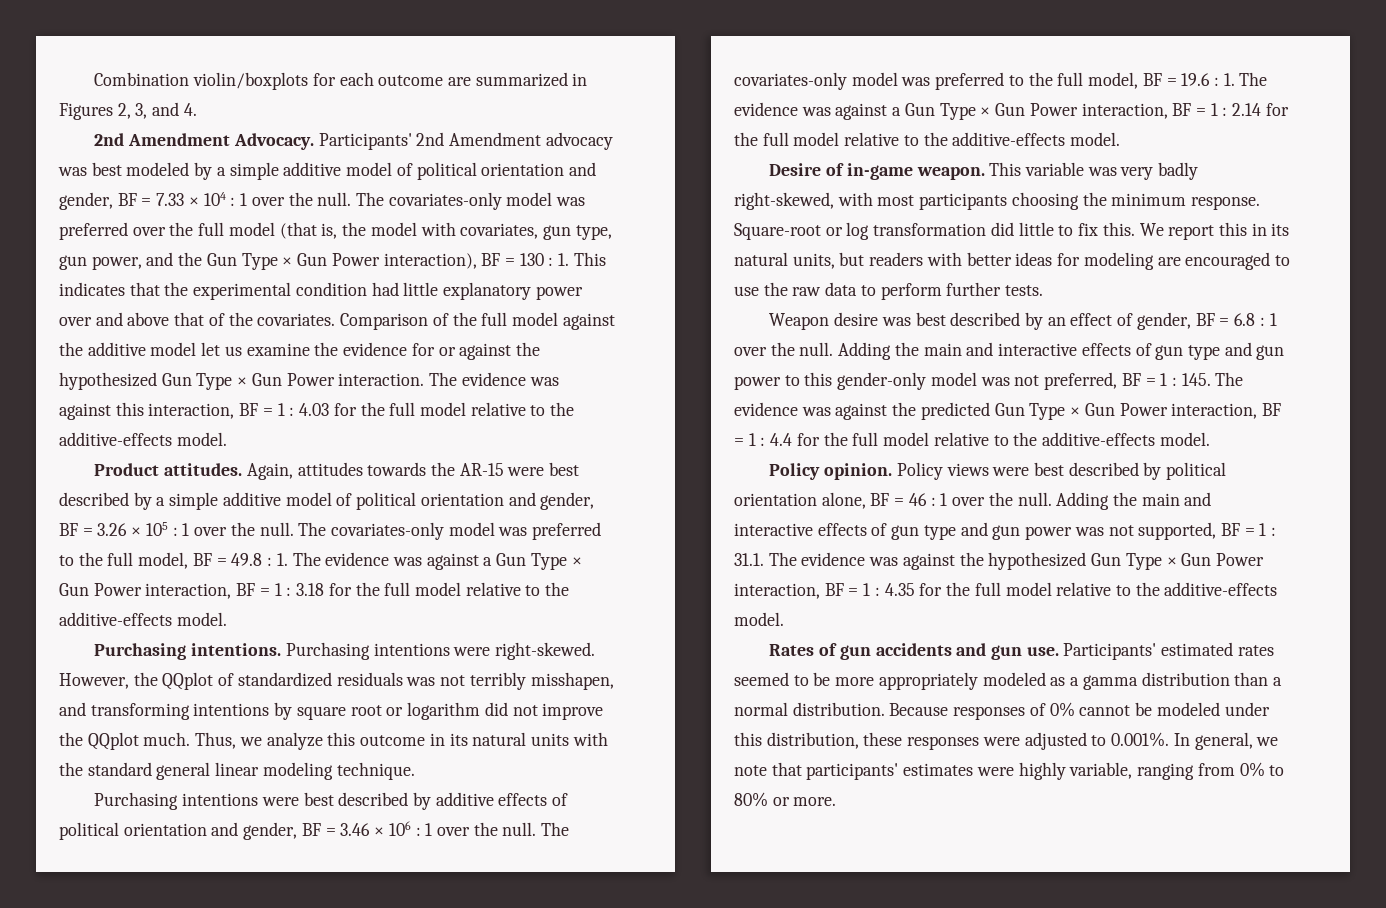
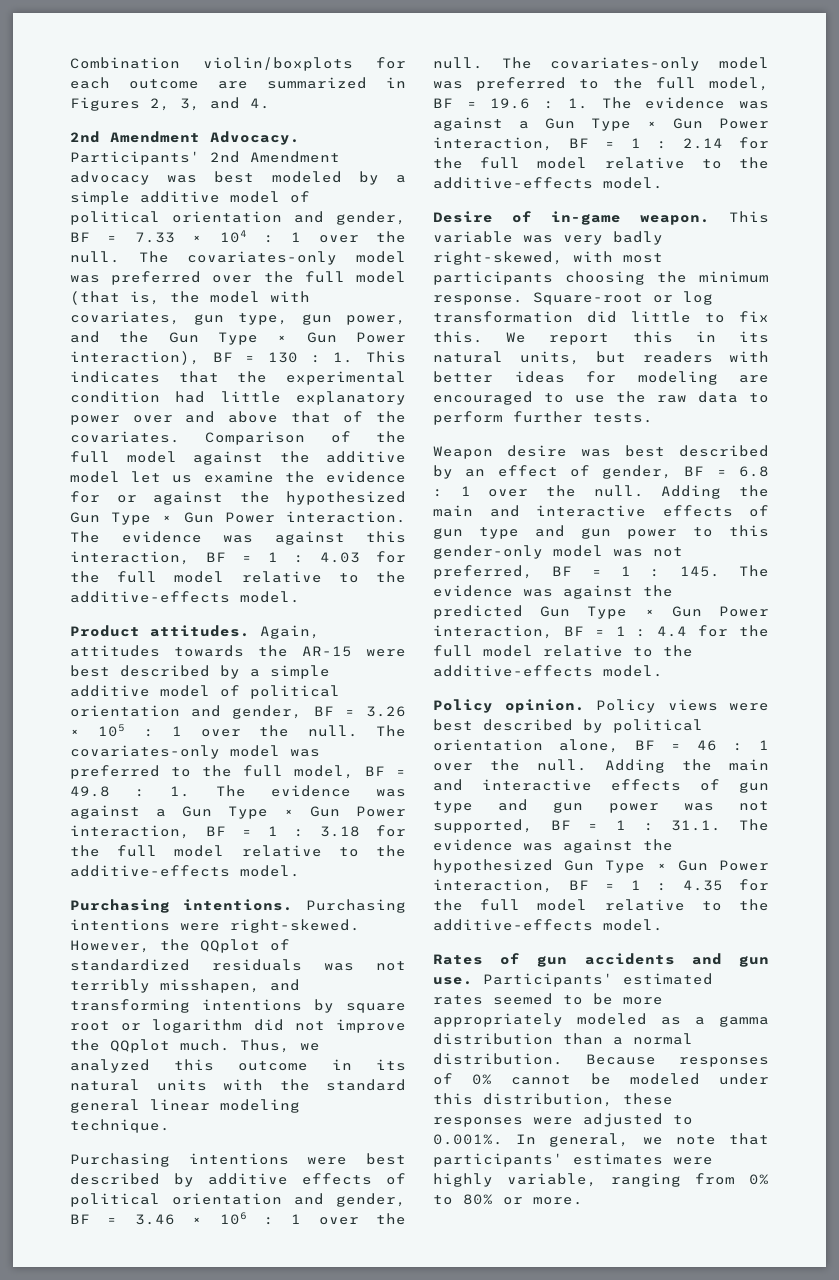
- Thus, we analyze this outcome in its natural units with the standard general linear modeling technique.
+ Thus, we analyzed this outcome in its natural units with the standard general linear modeling technique.

